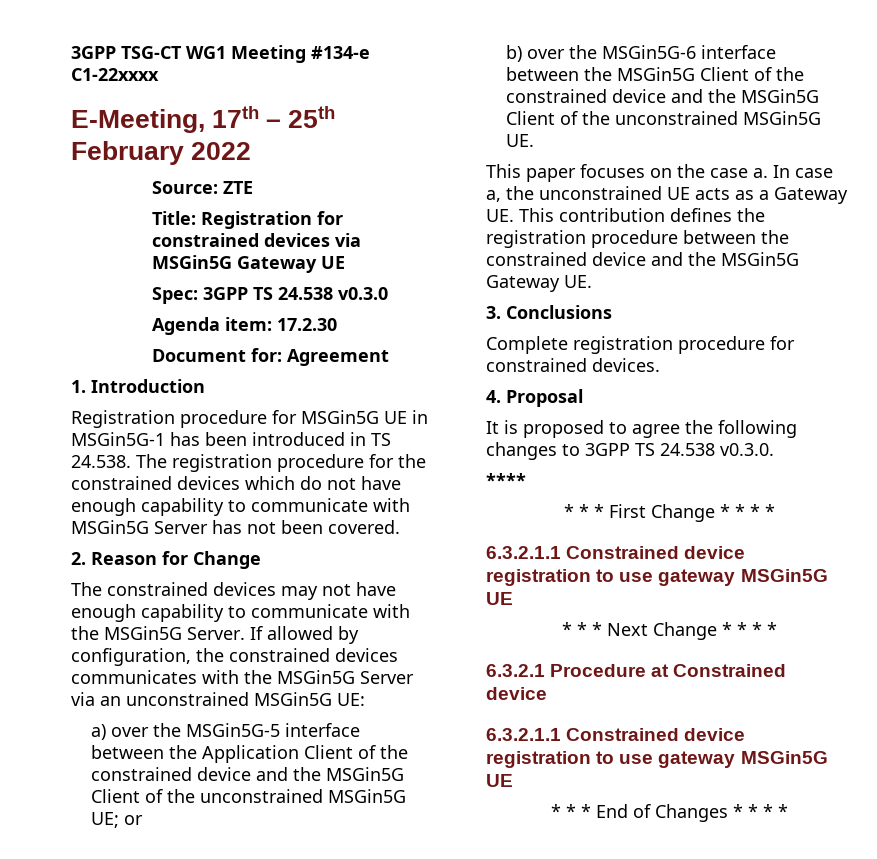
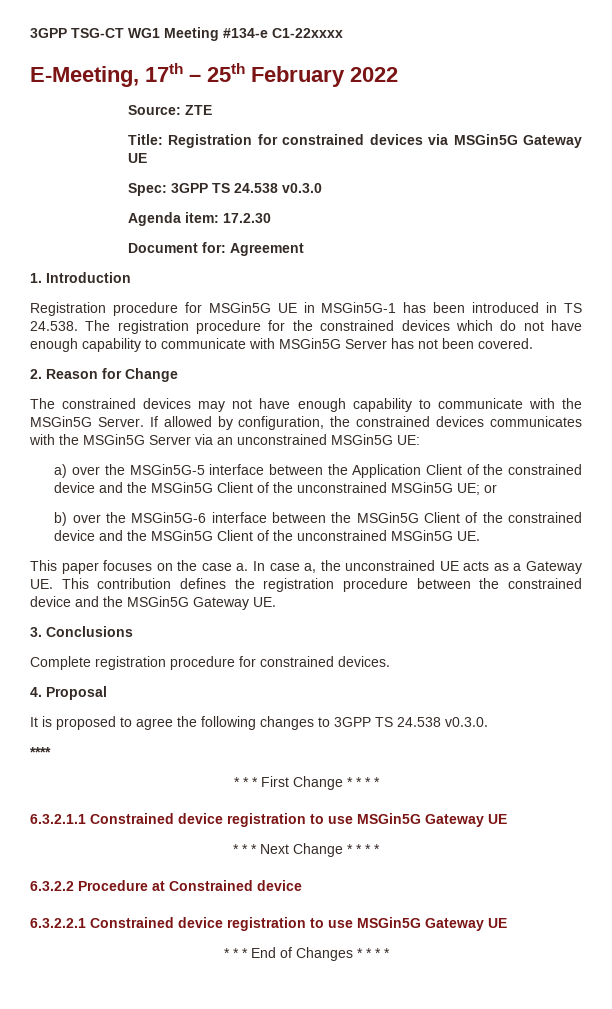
  * * * First Change * * * *
- 6.3.2.1.1 Constrained device registration to use gateway MSGin5G UE
+ 6.3.2.1.1 Constrained device registration to use MSGin5G Gateway UE
- 6.3.2.1 Procedure at Constrained device
- 6.3.2.1.1 Constrained device registration to use gateway MSGin5G UE
+ 6.3.2.2 Procedure at Constrained device
+ 6.3.2.2.1 Constrained device registration to use MSGin5G Gateway UE

